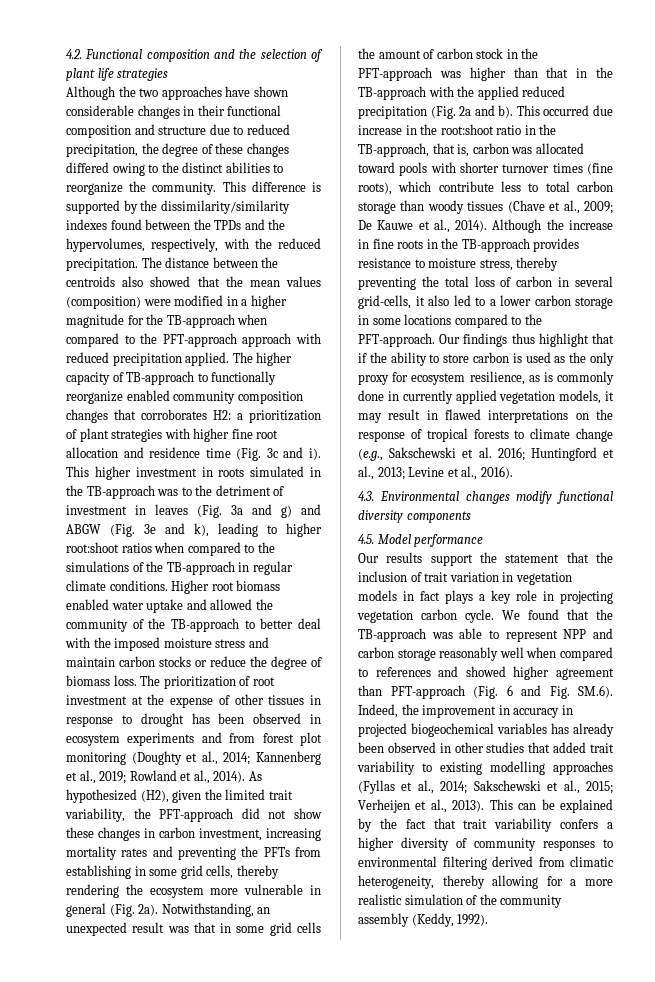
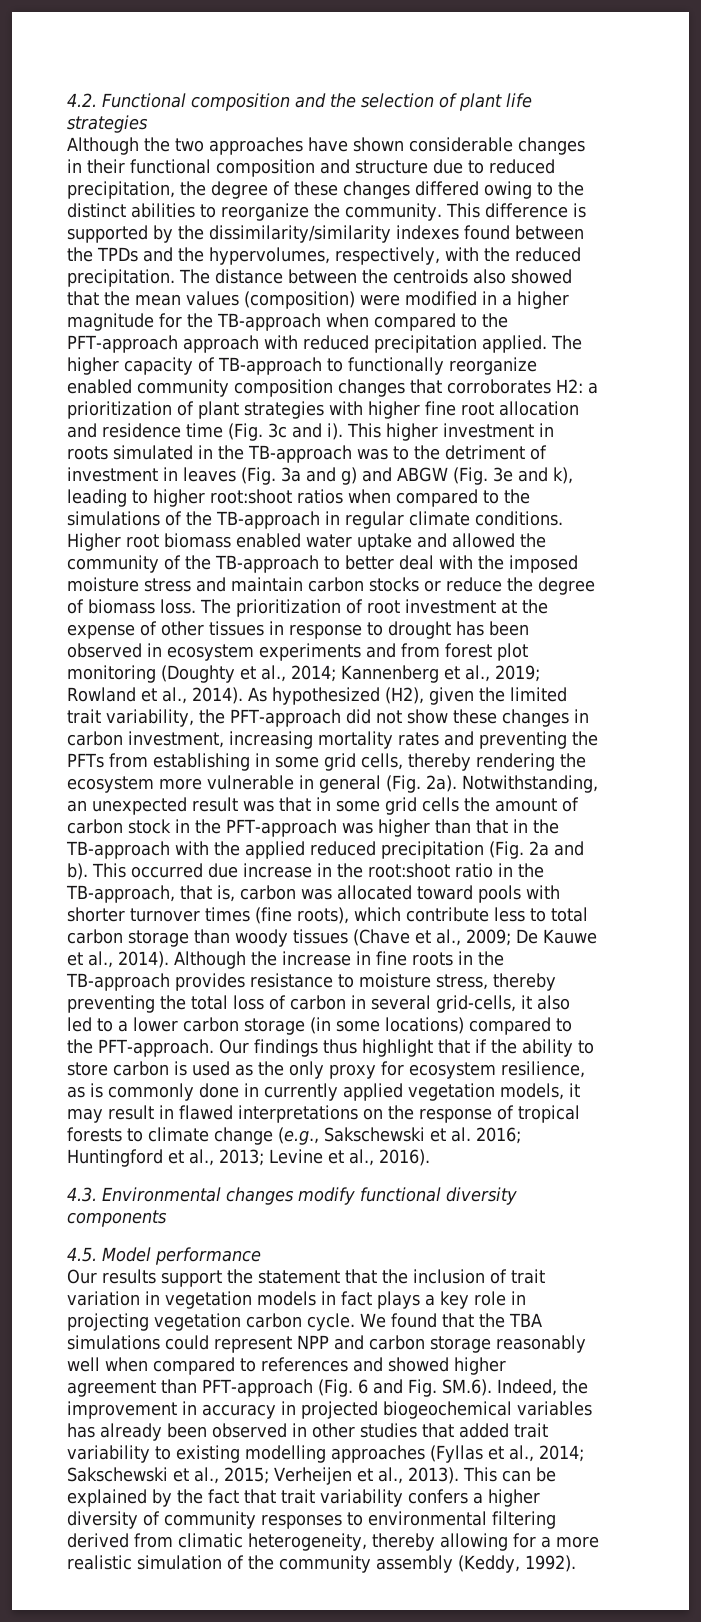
- Although the increase in fine roots in the TB-approach provides resistance to moisture stress, thereby preventing the total loss of carbon in several grid-cells, it also led to a lower carbon storage in some locations compared to the PFT-approach.
+ Although the increase in fine roots in the TB-approach provides resistance to moisture stress, thereby preventing the total loss of carbon in several grid-cells, it also led to a lower carbon storage (in some locations) compared to the PFT-approach.
- We found that the TB-approach was able to represent NPP and carbon storage reasonably well when compared to references and showed higher agreement than PFT-approach (Fig. 6 and Fig. SM.6). Indeed, the improvement in accuracy in projected biogeochemical variables has already been observed in other studies that added trait variability to existing modelling approaches (Fyllas et al., 2014;
+ We found that the TBA simulations could represent NPP and carbon storage reasonably well when compared to references and showed higher agreement than PFT-approach (Fig. 6 and Fig. SM.6). Indeed, the improvement in accuracy in projected biogeochemical variables has already been observed in other studies that added trait variability to existing modelling approaches (Fyllas et al., 2014;

